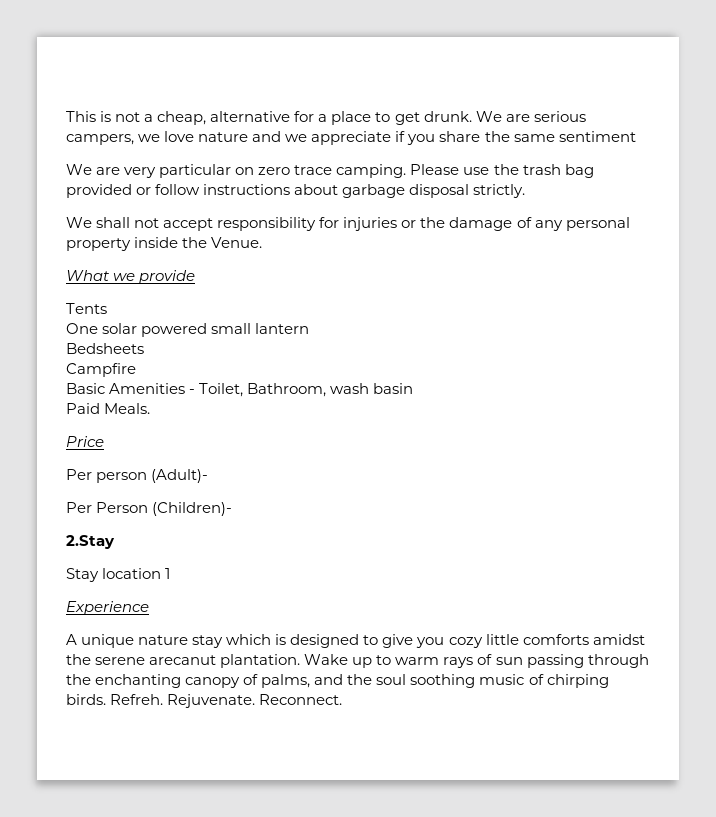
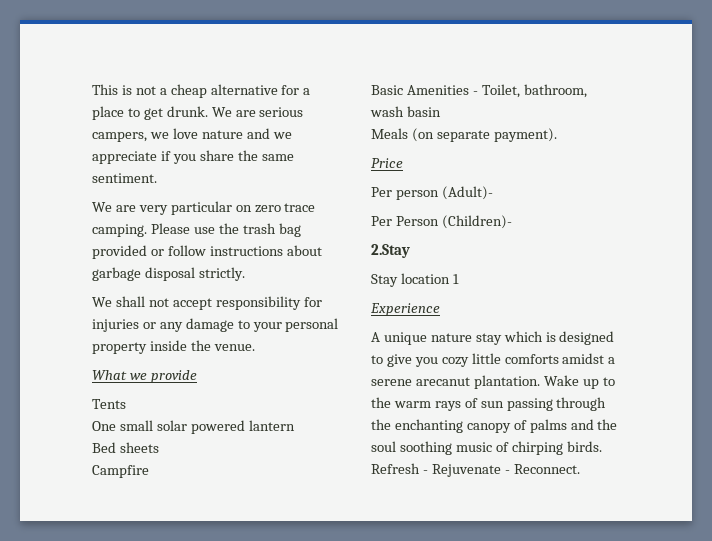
- This is not a cheap, alternative for a place to get drunk.
+ This is not a cheap alternative for a place to get drunk.
- We are serious campers, we love nature and we appreciate if you share the same sentiment
+ We are serious campers, we love nature and we appreciate if you share the same sentiment.
- We shall not accept responsibility for injuries or the damage of any personal property inside the Venue.
+ We shall not accept responsibility for injuries or any damage to your personal property inside the venue.
- One solar powered small lantern
+ One small solar powered lantern
- Bedsheets
+ Bed sheets
- Basic Amenities - Toilet, Bathroom, wash basin
+ Basic Amenities - Toilet, bathroom, wash basin
- Paid Meals.
+ Meals (on separate payment).
- A unique nature stay which is designed to give you cozy little comforts amidst the serene arecanut plantation.
+ A unique nature stay which is designed to give you cozy little comforts amidst a serene arecanut plantation.
- Wake up to warm rays of sun passing through the enchanting canopy of palms, and the soul soothing music of chirping birds.
+ Wake up to the warm rays of sun passing through the enchanting canopy of palms and the soul soothing music of chirping birds.
- Refreh. Rejuvenate. Reconnect.
+ Refresh - Rejuvenate - Reconnect.

